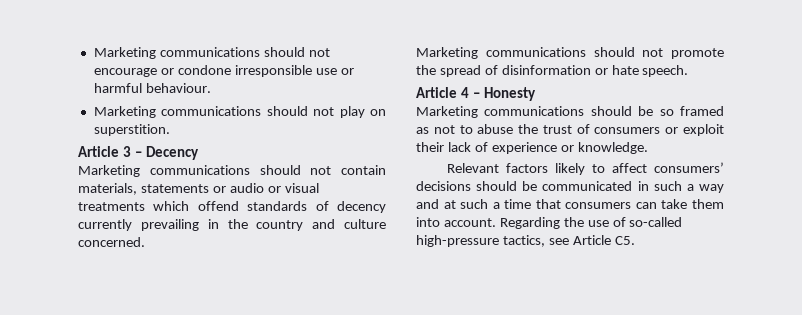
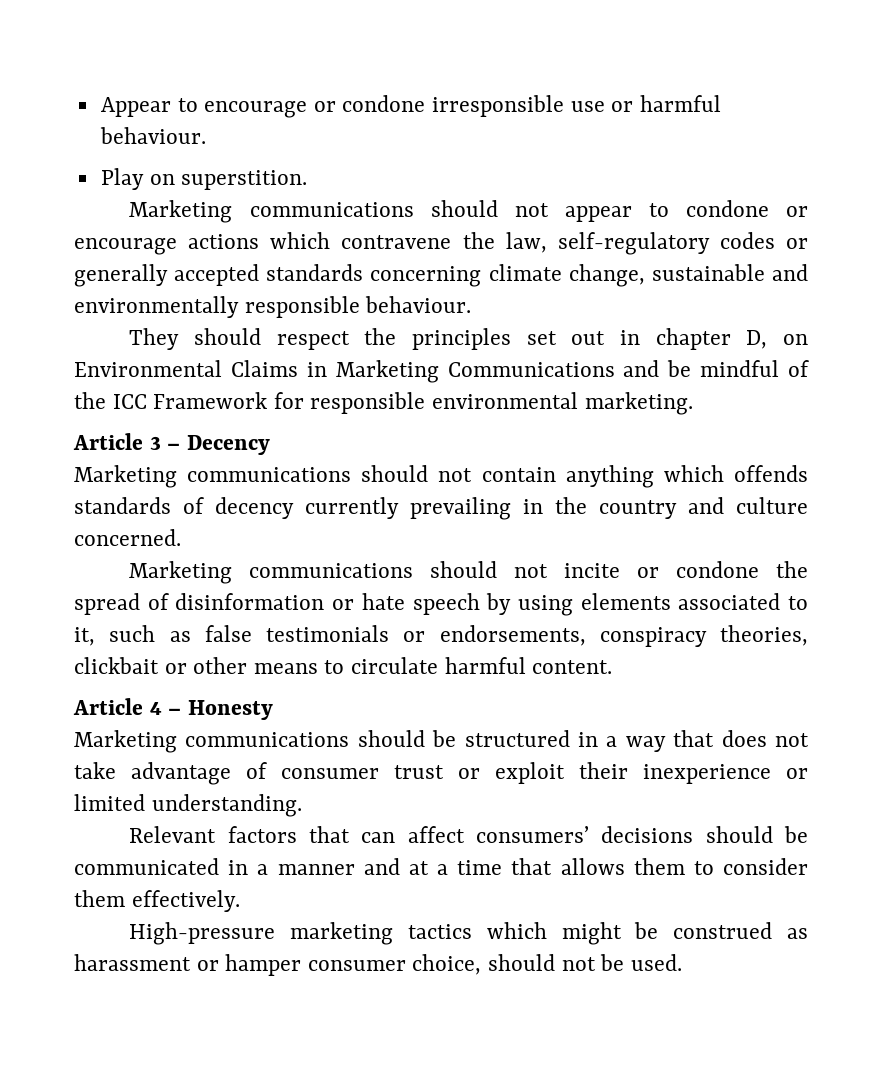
- Marketing communications should not encourage or condone irresponsible use or harmful behaviour.
+ Appear to encourage or condone irresponsible use or harmful behaviour.
- Marketing communications should not play on superstition.
+ Play on superstition.
+ Marketing communications should not appear to condone or encourage actions which contravene the law, self-regulatory codes or generally accepted standards concerning climate change, sustainable and environmentally responsible behaviour.
+ They should respect the principles set out in chapter D, on Environmental Claims in Marketing Communications and be mindful of the ICC Framework for responsible environmental marketing.
- Marketing communications should not contain materials, statements or audio or visual treatments which offend standards of decency currently prevailing in the country and culture concerned.
+ Marketing communications should not contain anything which offends standards of decency currently prevailing in the country and culture concerned.
- Marketing communications should not promote the spread of disinformation or hate speech.
+ Marketing communications should not incite or condone the spread of disinformation or hate speech by using elements associated to it, such as false testimonials or endorsements, conspiracy theories, clickbait or other means to circulate harmful content.
- Marketing communications should be so framed as not to abuse the trust of consumers or exploit their lack of experience or knowledge.
+ Marketing communications should be structured in a way that does not take advantage of consumer trust or exploit their inexperience or limited understanding.
- Relevant factors likely to affect consumers’ decisions should be communicated in such a way and at such a time that consumers can take them into account. Regarding the use of so-called high-pressure tactics, see Article C5.
+ Relevant factors that can affect consumers’ decisions should be communicated in a manner and at a time that allows them to consider them effectively.
+ High-pressure marketing tactics which might be construed as harassment or hamper consumer choice, should not be used.

